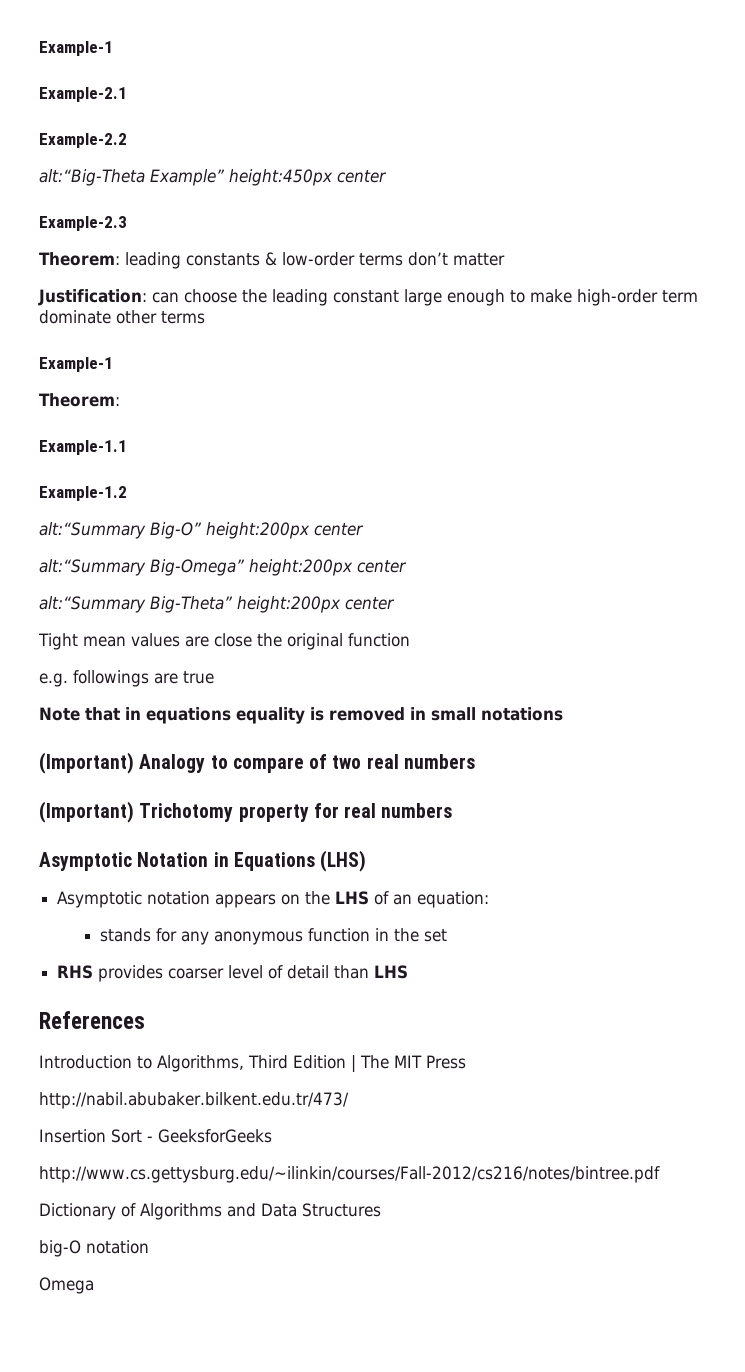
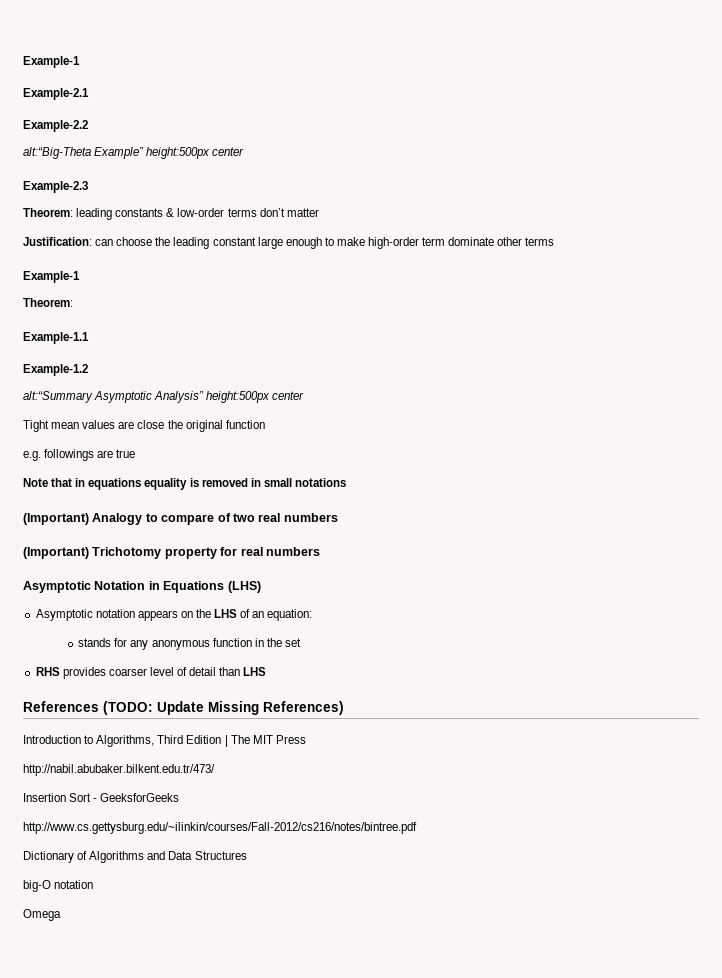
- alt:“Big-Theta Example” height:450px center
+ alt:“Big-Theta Example” height:500px center
- alt:“Summary Big-O” height:200px center
- alt:“Summary Big-Omega” height:200px center
- alt:“Summary Big-Theta” height:200px center
+ alt:“Summary Asymptotic Analysis” height:500px center
- References
+ References (TODO: Update Missing References)

